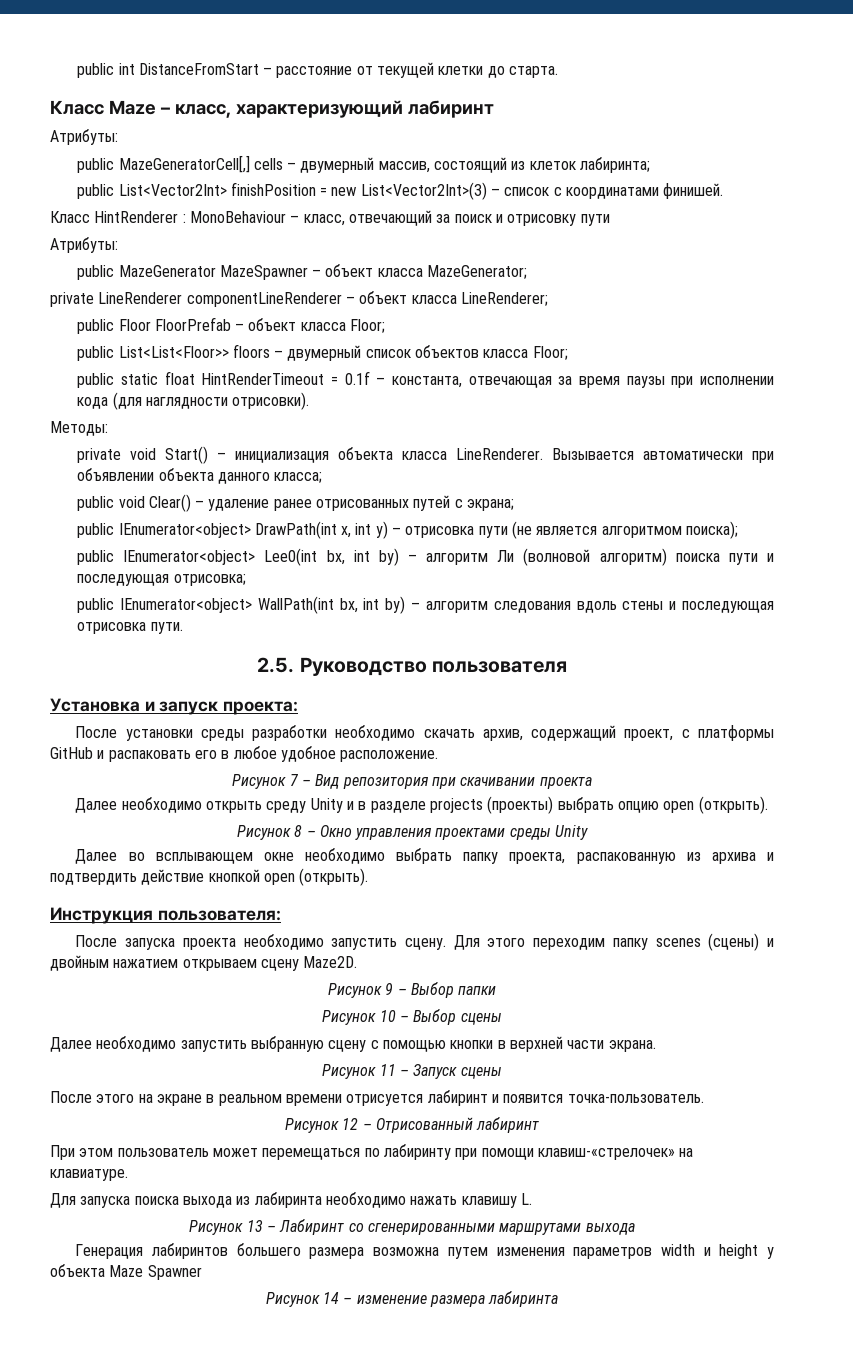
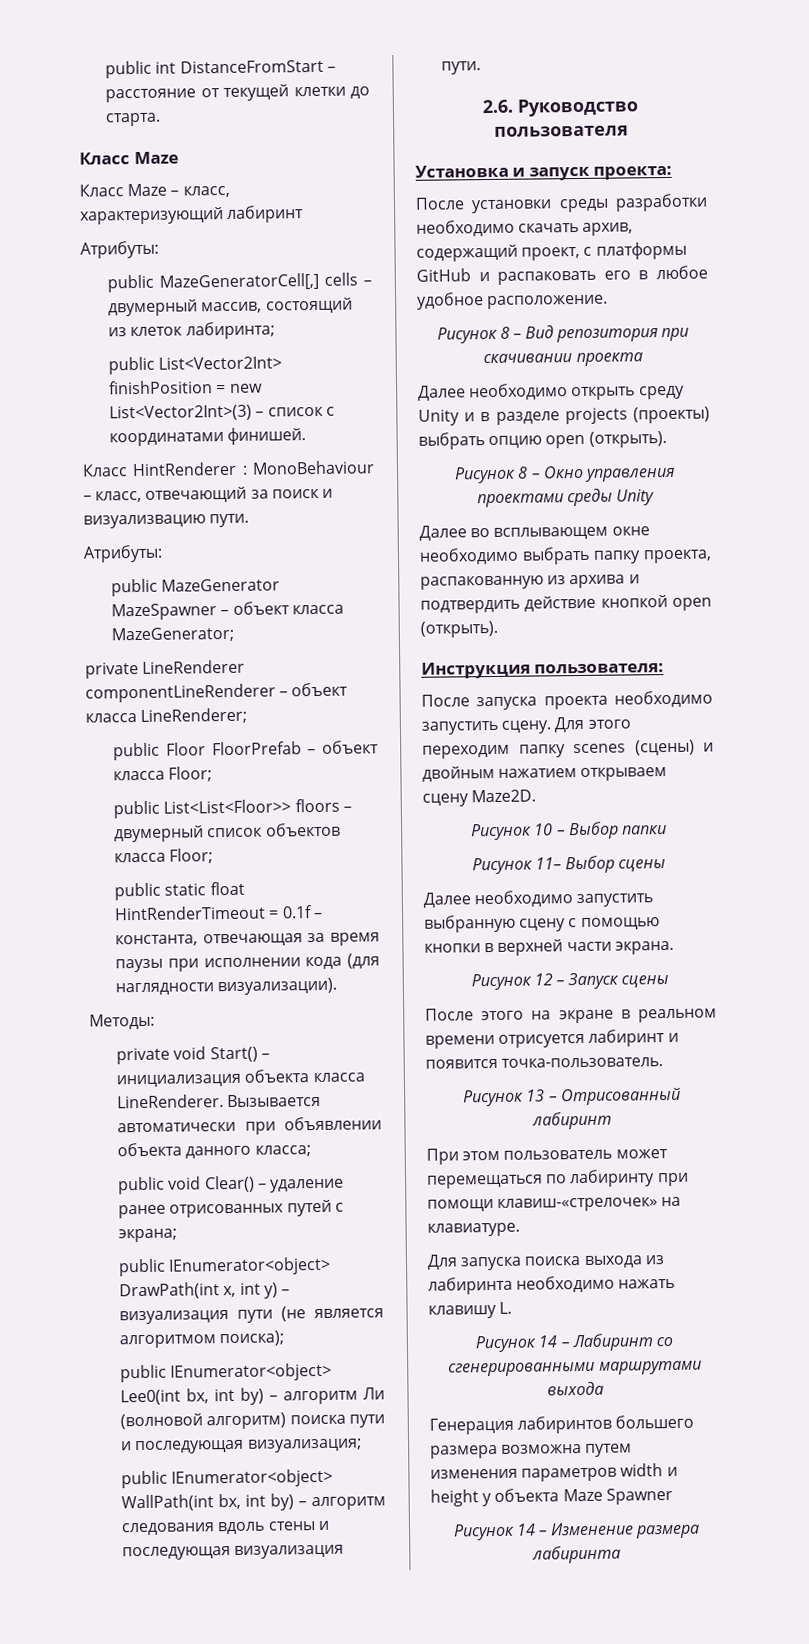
  public int DistanceFromStart – расстояние от текущей клетки до старта.
+ Класс Maze
- Класс HintRenderer : MonoBehaviour – класс, отвечающий за поиск и отрисовку пути
+ Класс HintRenderer : MonoBehaviour – класс, отвечающий за поиск и визуализвацию пути.
- public static float HintRenderTimeout = 0.1f – константа, отвечающая за время паузы при исполнении кода (для наглядности отрисовки).
+ public static float HintRenderTimeout = 0.1f – константа, отвечающая за время паузы при исполнении кода (для наглядности визуализации).
- public IEnumerator<object> DrawPath(int x, int y) – отрисовка пути (не является алгоритмом поиска);
+ public IEnumerator<object> DrawPath(int x, int y) – визуализация пути (не является алгоритмом поиска);
- public IEnumerator<object> Lee0(int bx, int by) – алгоритм Ли (волновой алгоритм) поиска пути и последующая отрисовка;
+ public IEnumerator<object> Lee0(int bx, int by) – алгоритм Ли (волновой алгоритм) поиска пути и последующая визуализация;
- public IEnumerator<object> WallPath(int bx, int by) – алгоритм следования вдоль стены и последующая отрисовка пути.
- 2.5. Руководство пользователя
+ public IEnumerator<object> WallPath(int bx, int by) – алгоритм следования вдоль стены и последующая визуализация пути.
+ 2.6. Руководство пользователя
- Рисунок 7 – Вид репозитория при скачивании проекта
+ Рисунок 8 – Вид репозитория при скачивании проекта
- Рисунок 9 – Выбор папки
+ Рисунок 10 – Выбор папки
- Рисунок 10 – Выбор сцены
+ Рисунок 11– Выбор сцены
- Рисунок 11 – Запуск сцены
+ Рисунок 12 – Запуск сцены
- Рисунок 12 – Отрисованный лабиринт
+ Рисунок 13 – Отрисованный лабиринт
- Рисунок 13 – Лабиринт со сгенерированными маршрутами выхода
+ Рисунок 14 – Лабиринт со сгенерированными маршрутами выхода
- Рисунок 14 – изменение размера лабиринта
+ Рисунок 14 – Изменение размера лабиринта

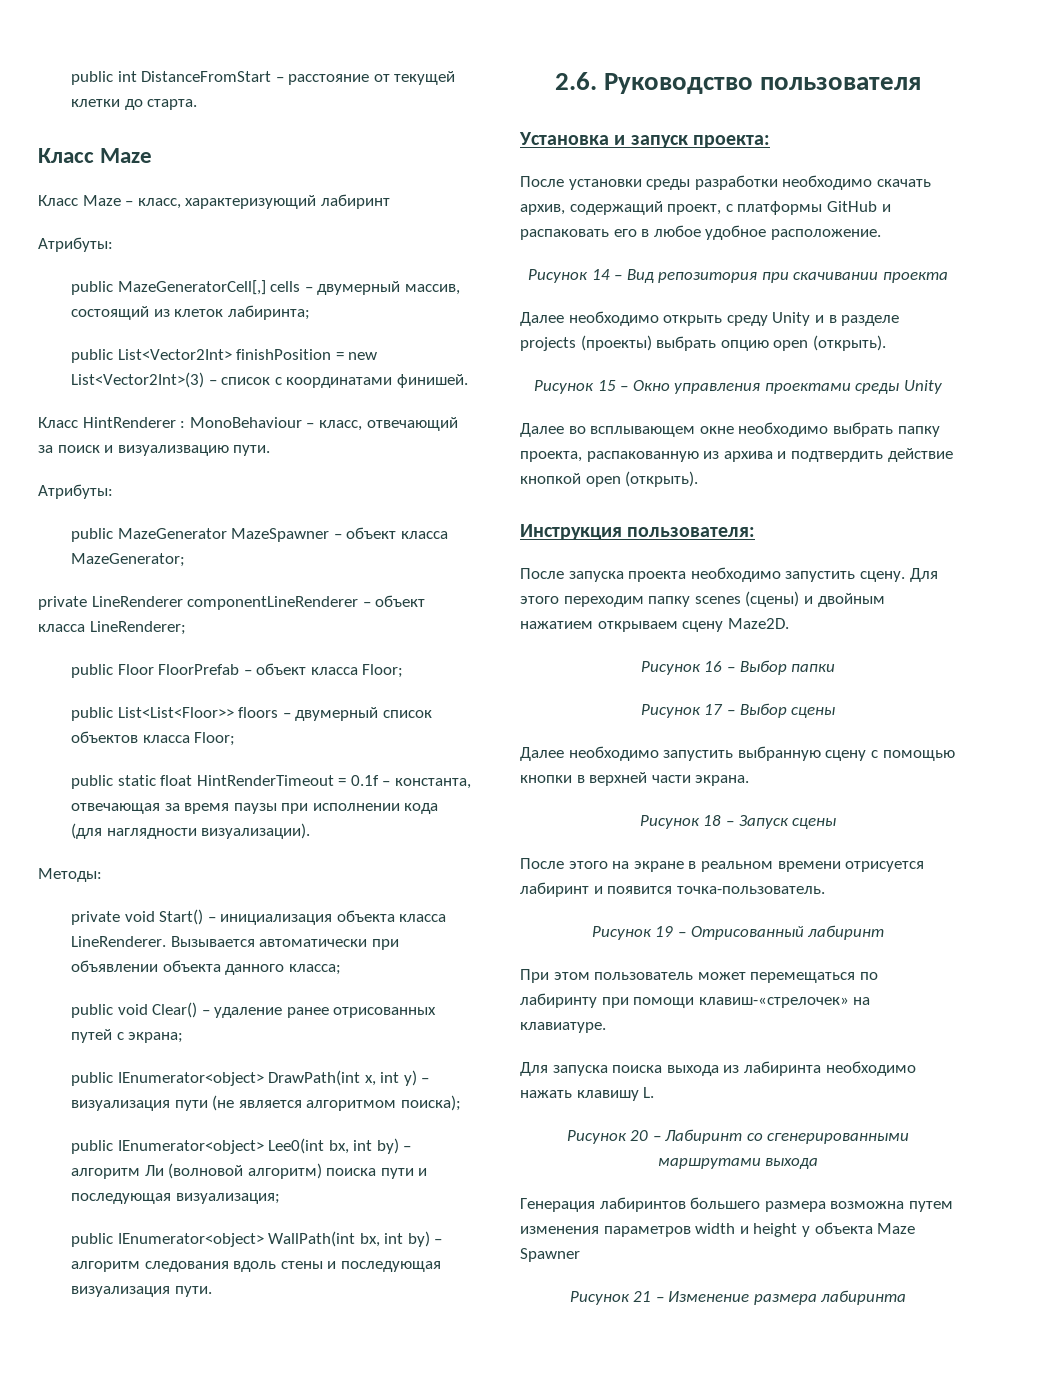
- Рисунок 8 – Вид репозитория при скачивании проекта
+ Рисунок 14 – Вид репозитория при скачивании проекта
- Рисунок 8 – Окно управления проектами среды Unity
+ Рисунок 15 – Окно управления проектами среды Unity
- Рисунок 10 – Выбор папки
+ Рисунок 16 – Выбор папки
- Рисунок 11– Выбор сцены
+ Рисунок 17 – Выбор сцены
- Рисунок 12 – Запуск сцены
+ Рисунок 18 – Запуск сцены
- Рисунок 13 – Отрисованный лабиринт
+ Рисунок 19 – Отрисованный лабиринт
- Рисунок 14 – Лабиринт со сгенерированными маршрутами выхода
+ Рисунок 20 – Лабиринт со сгенерированными маршрутами выхода
- Рисунок 14 – Изменение размера лабиринта
+ Рисунок 21 – Изменение размера лабиринта

